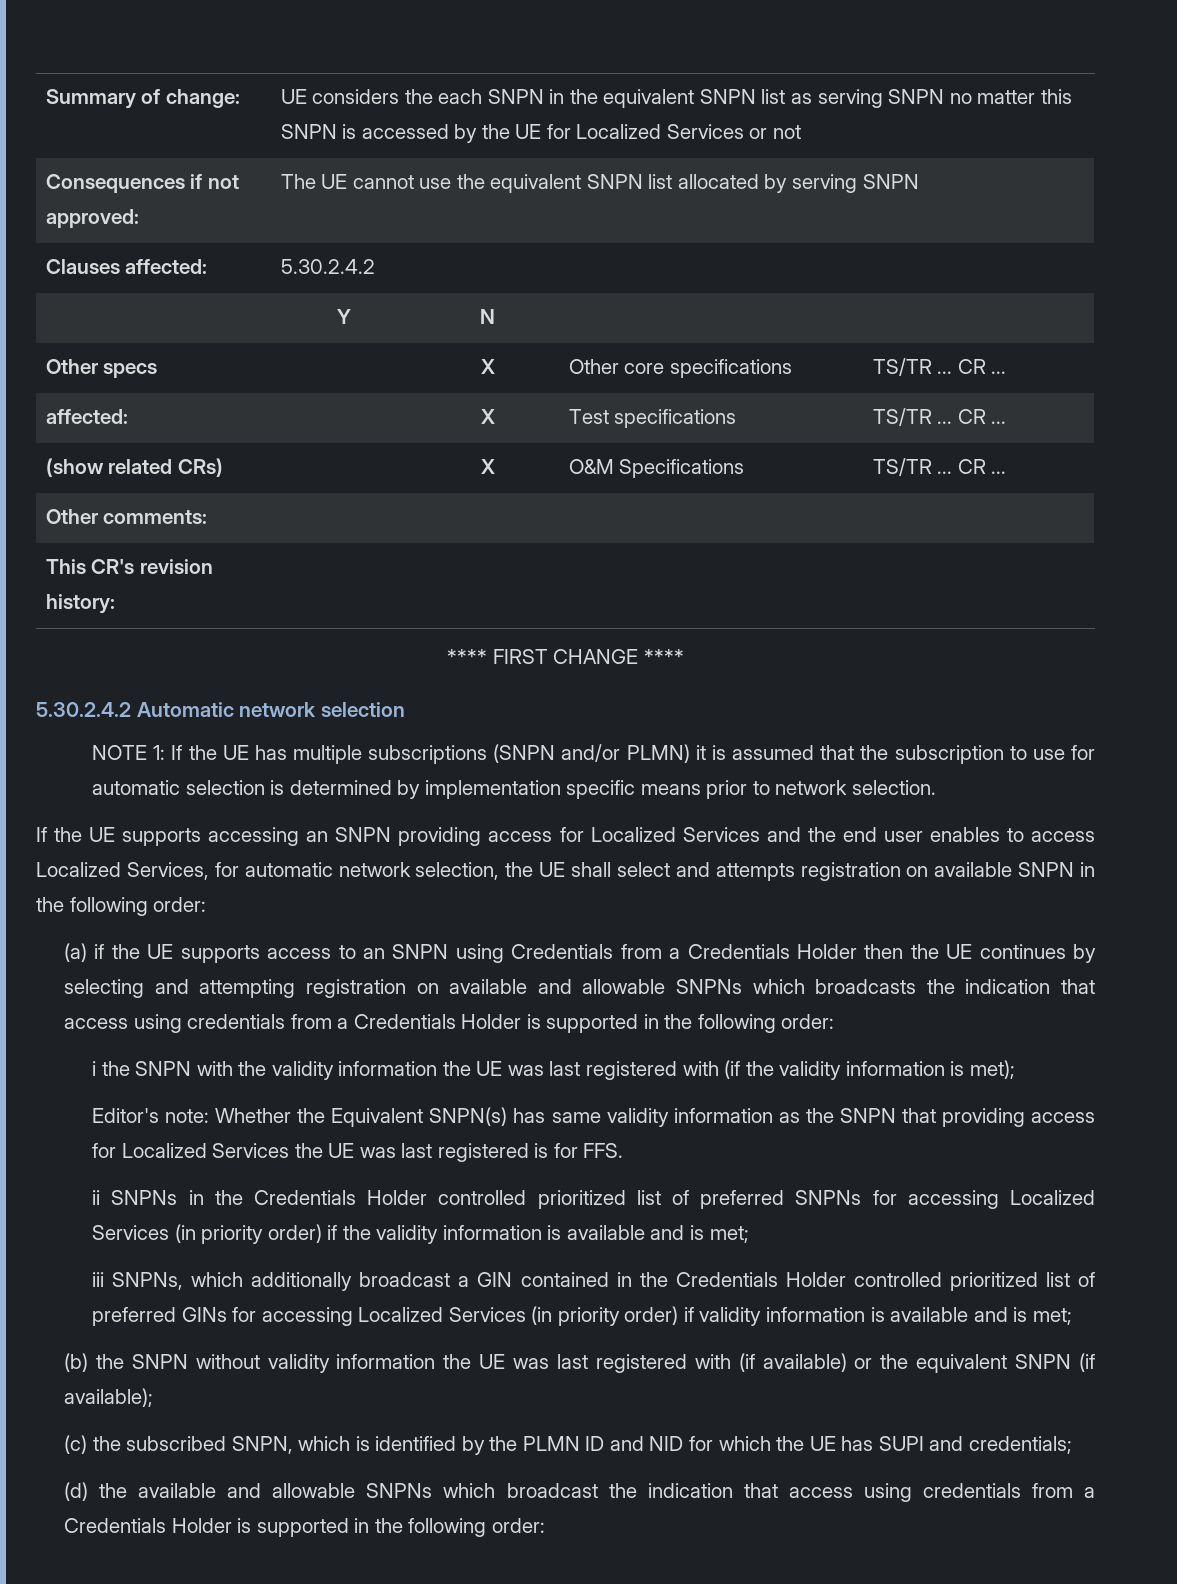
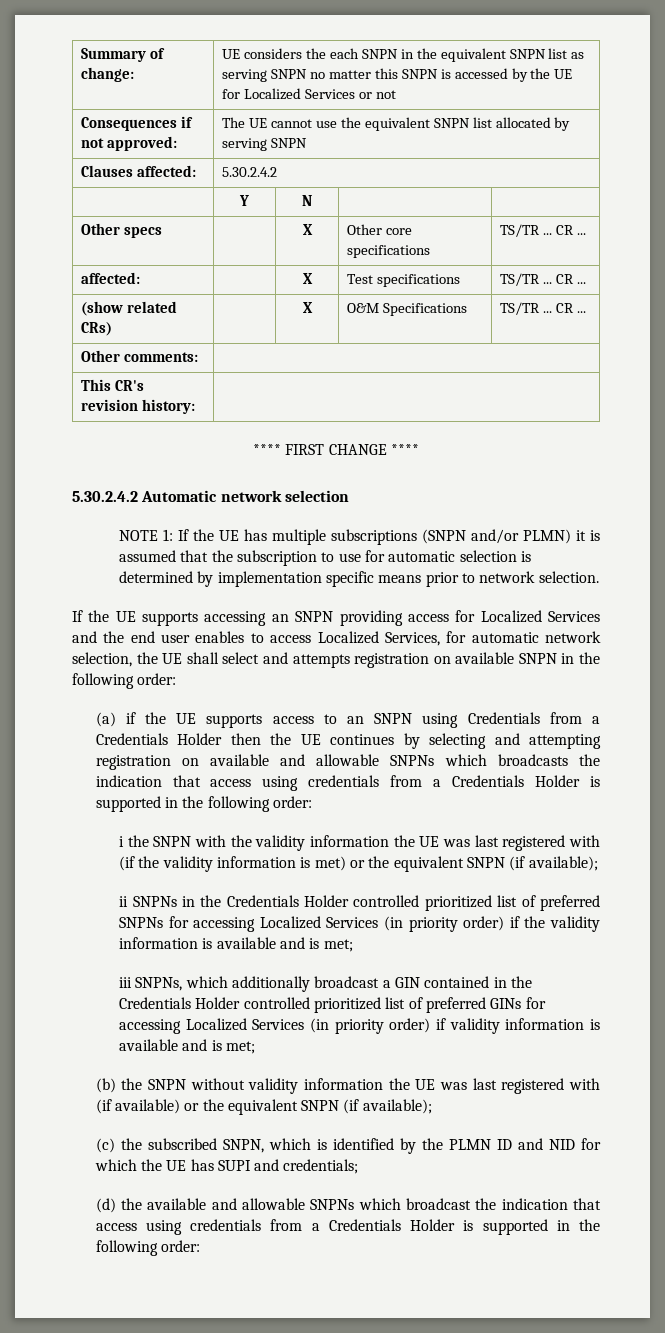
- i the SNPN with the validity information the UE was last registered with (if the validity information is met);
- Editor's note: Whether the Equivalent SNPN(s) has same validity information as the SNPN that providing access for Localized Services the UE was last registered is for FFS.
+ i the SNPN with the validity information the UE was last registered with (if the validity information is met) or the equivalent SNPN (if available);

